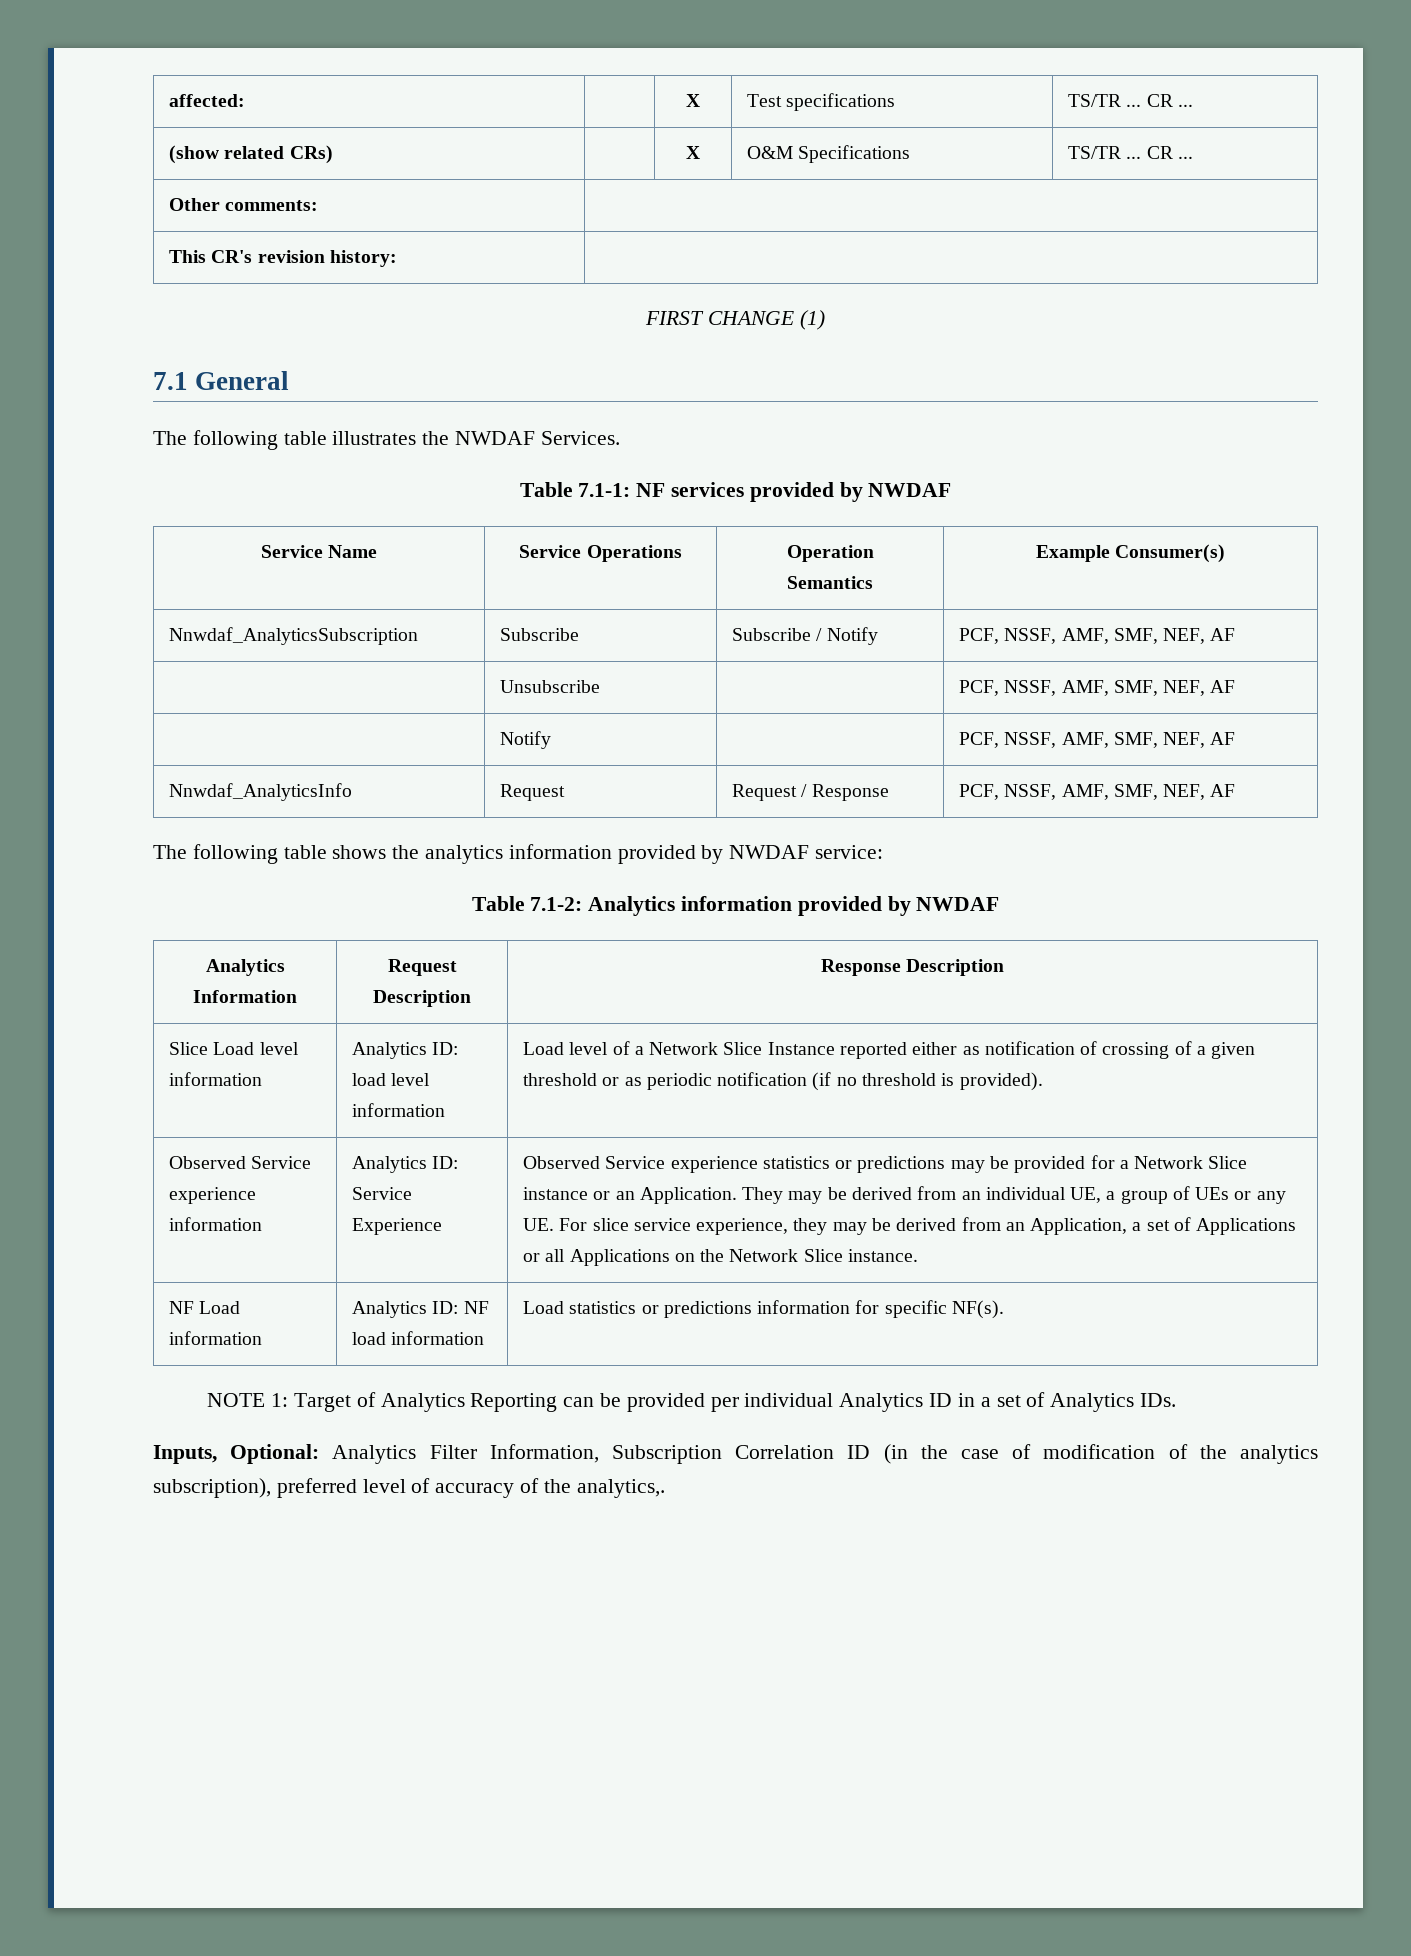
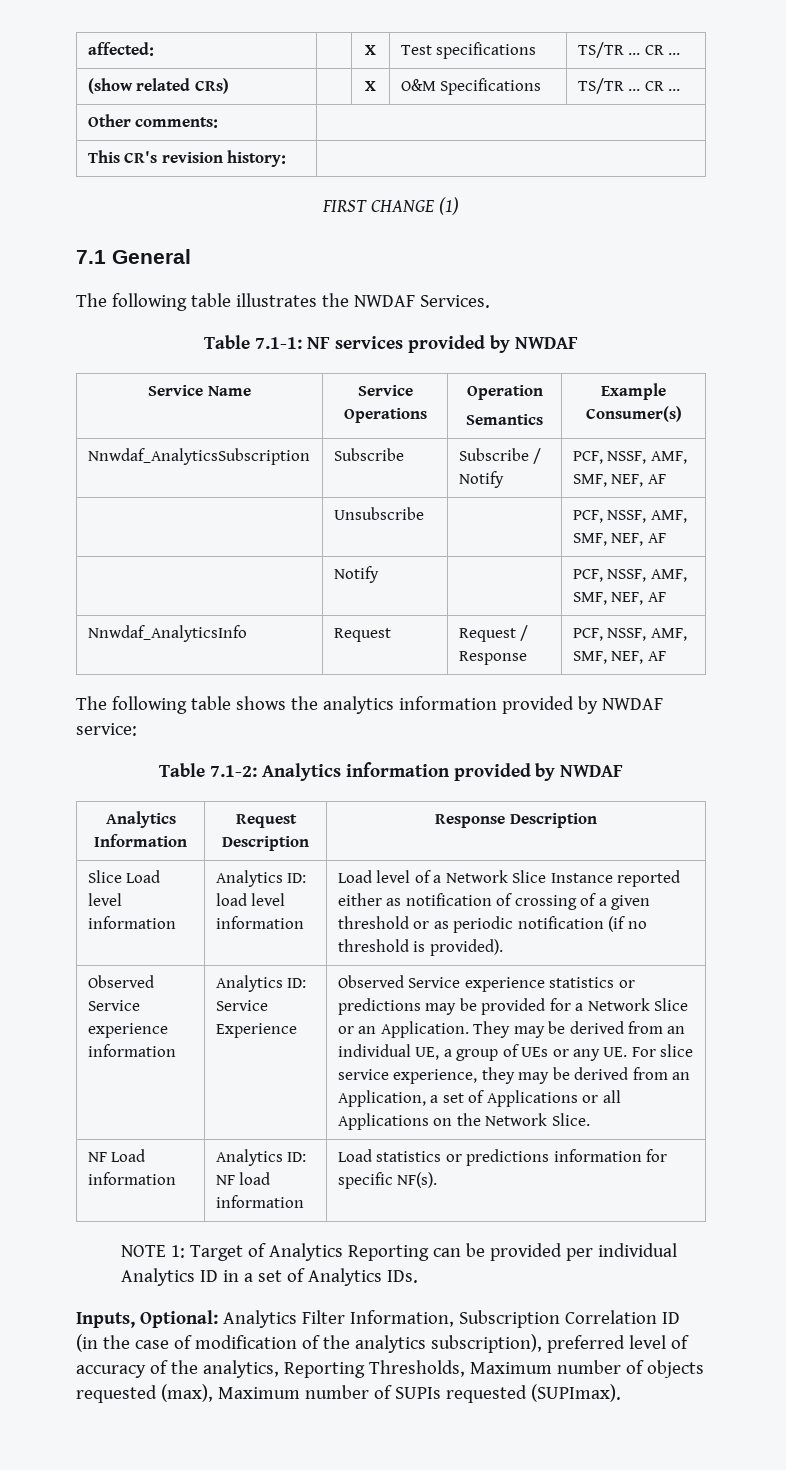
- Observed Service experience statistics or predictions may be provided for a Network Slice instance or an Application.
+ Observed Service experience statistics or predictions may be provided for a Network Slice or an Application.
- They may be derived from an individual UE, a group of UEs or any UE. For slice service experience, they may be derived from an Application, a set of Applications or all Applications on the Network Slice instance.
+ They may be derived from an individual UE, a group of UEs or any UE. For slice service experience, they may be derived from an Application, a set of Applications or all Applications on the Network Slice.
- Inputs, Optional: Analytics Filter Information, Subscription Correlation ID (in the case of modification of the analytics subscription), preferred level of accuracy of the analytics,.
+ Inputs, Optional: Analytics Filter Information, Subscription Correlation ID (in the case of modification of the analytics subscription), preferred level of accuracy of the analytics, Reporting Thresholds, Maximum number of objects requested (max), Maximum number of SUPIs requested (SUPImax).

